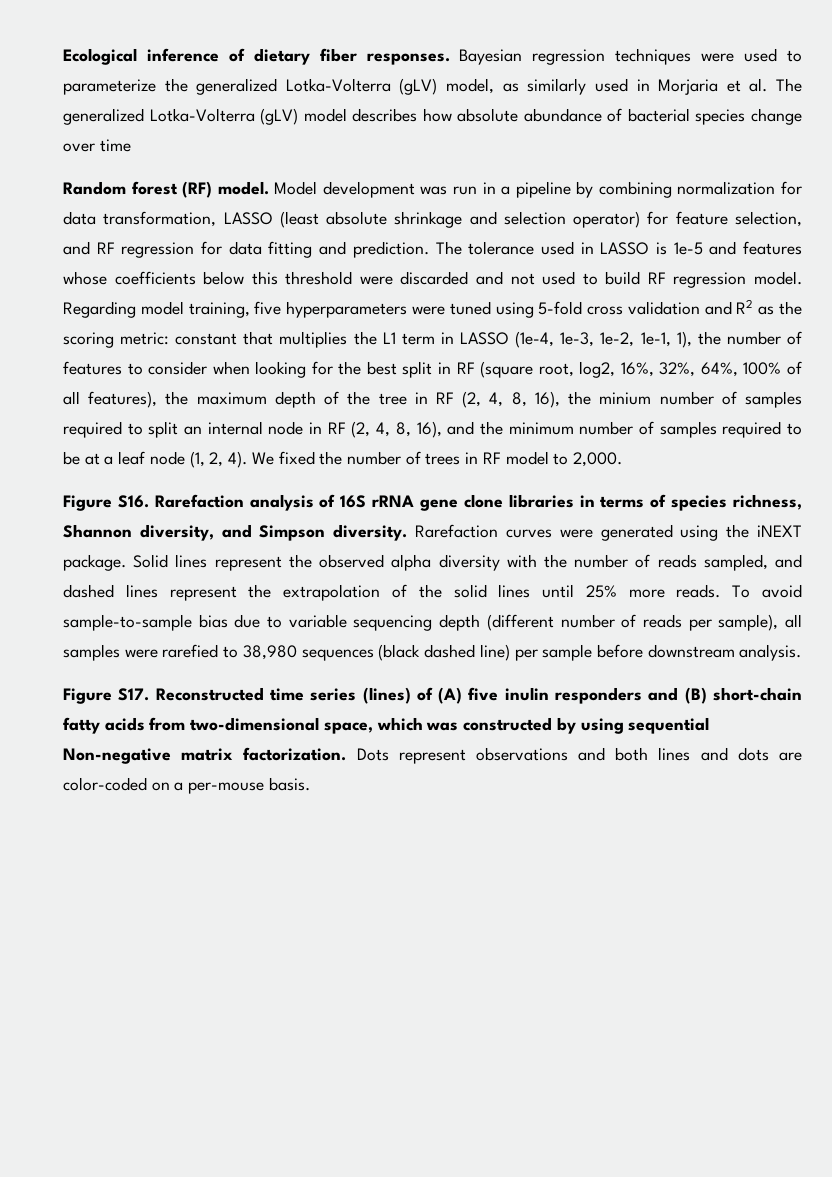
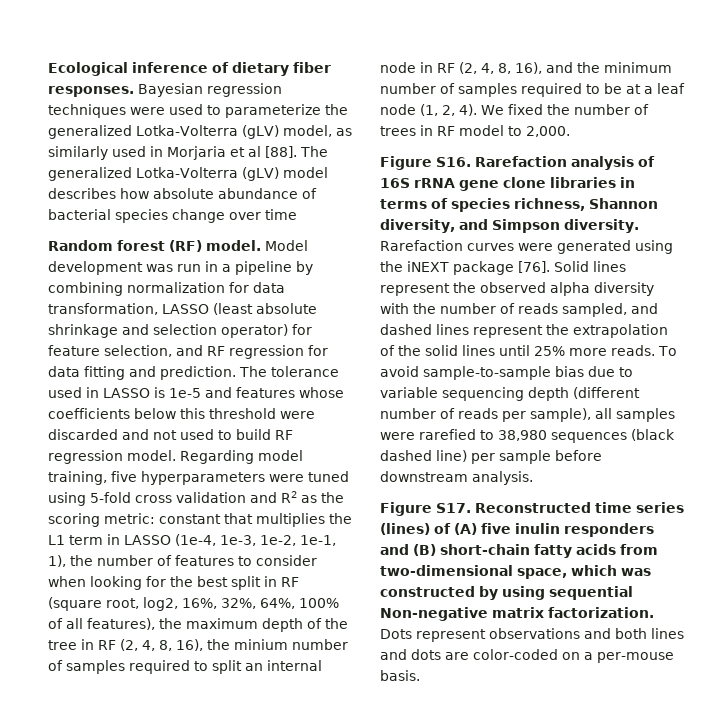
- Bayesian regression techniques were used to parameterize the generalized Lotka-Volterra (gLV) model, as similarly used in Morjaria et al. The generalized Lotka-Volterra (gLV) model describes how absolute abundance of bacterial species change over time
+ Bayesian regression techniques were used to parameterize the generalized Lotka-Volterra (gLV) model, as similarly used in Morjaria et al [88]. The generalized Lotka-Volterra (gLV) model describes how absolute abundance of bacterial species change over time
- Rarefaction curves were generated using the iNEXT package.
+ Rarefaction curves were generated using the iNEXT package [76].

